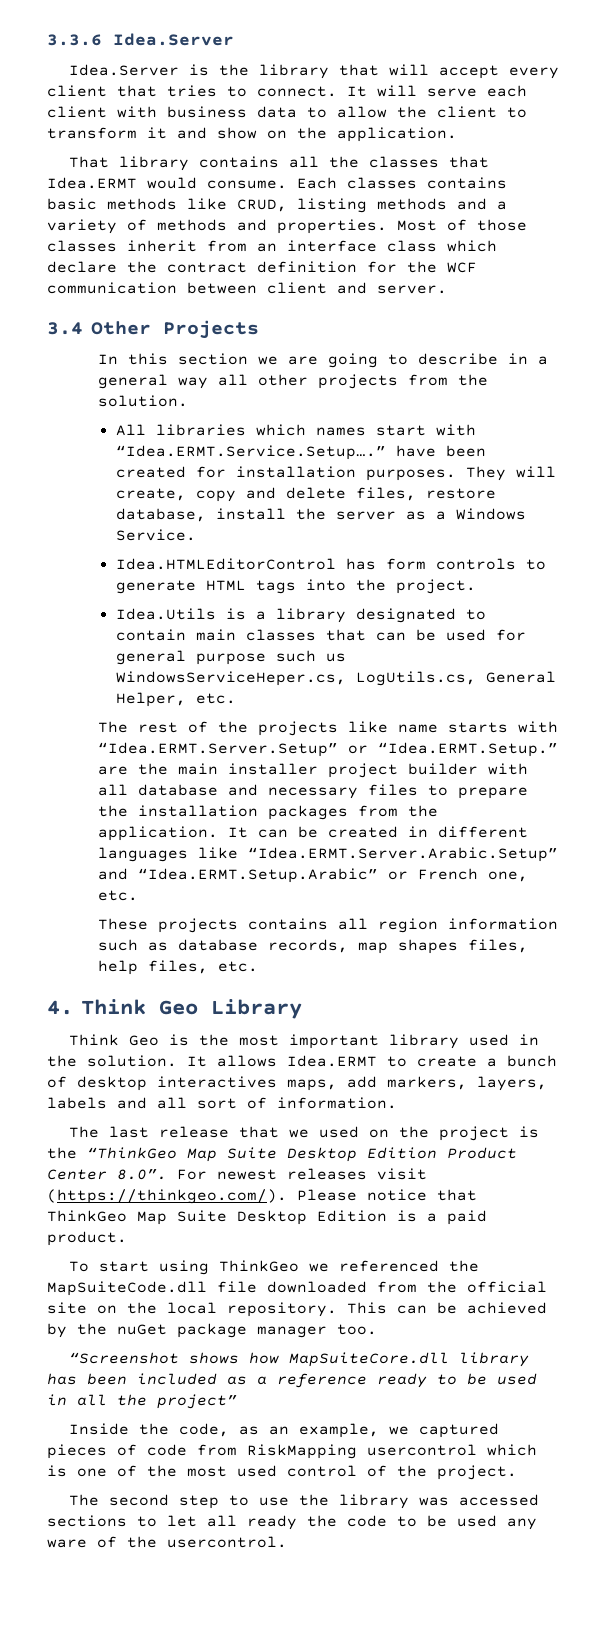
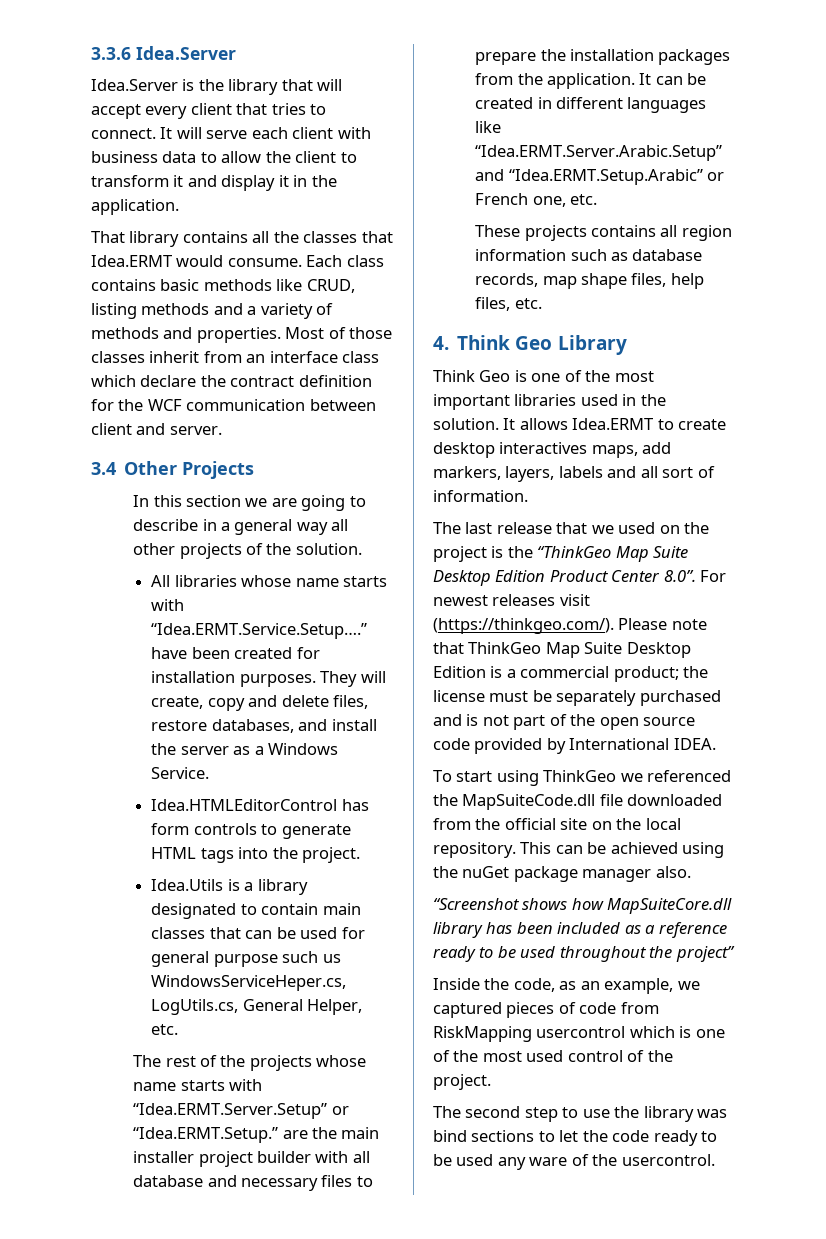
- It will serve each client with business data to allow the client to transform it and show on the application.
+ It will serve each client with business data to allow the client to transform it and display it in the application.
- Each classes contains basic methods like CRUD, listing methods and a variety of methods and properties.
+ Each class contains basic methods like CRUD, listing methods and a variety of methods and properties.
- In this section we are going to describe in a general way all other projects from the solution.
+ In this section we are going to describe in a general way all other projects of the solution.
- All libraries which names start with “Idea.ERMT.Service.Setup….” have been created for installation purposes.
+ All libraries whose name starts with “Idea.ERMT.Service.Setup….” have been created for installation purposes.
- They will create, copy and delete files, restore database, install the server as a Windows Service.
+ They will create, copy and delete files, restore databases, and install the server as a Windows Service.
- The rest of the projects like name starts with “Idea.ERMT.Server.Setup” or “Idea.ERMT.Setup.” are the main installer project builder with all database and necessary files to prepare the installation packages from the application.
+ The rest of the projects whose name starts with “Idea.ERMT.Server.Setup” or “Idea.ERMT.Setup.” are the main installer project builder with all database and necessary files to prepare the installation packages from the application.
- These projects contains all region information such as database records, map shapes files, help files, etc.
+ These projects contains all region information such as database records, map shape files, help files, etc.
- Think Geo is the most important library used in the solution.
+ Think Geo is one of the most important libraries used in the solution.
- It allows Idea.ERMT to create a bunch of desktop interactives maps, add markers, layers, labels and all sort of information.
+ It allows Idea.ERMT to create desktop interactives maps, add markers, layers, labels and all sort of information.
- The last release that we used on the project is the “ThinkGeo Map Suite Desktop Edition Product Center 8.0”. For newest releases visit (https://thinkgeo.com/). Please notice that ThinkGeo Map Suite Desktop Edition is a paid product.
+ The last release that we used on the project is the “ThinkGeo Map Suite Desktop Edition Product Center 8.0”. For newest releases visit (https://thinkgeo.com/). Please note that ThinkGeo Map Suite Desktop Edition is a commercial product; the license must be separately purchased and is not part of the open source code provided by International IDEA.
- This can be achieved by the nuGet package manager too.
+ This can be achieved using the nuGet package manager also.
- “Screenshot shows how MapSuiteCore.dll library has been included as a reference ready to be used in all the project”
+ “Screenshot shows how MapSuiteCore.dll library has been included as a reference ready to be used throughout the project”
- The second step to use the library was accessed sections to let all ready the code to be used any ware of the usercontrol.
+ The second step to use the library was bind sections to let the code ready to be used any ware of the usercontrol.

